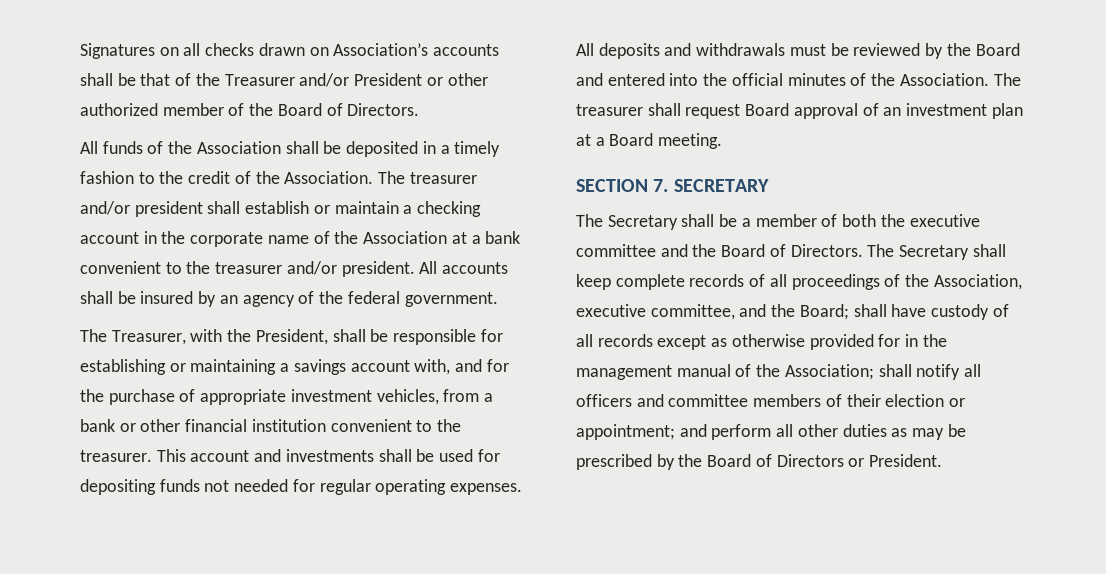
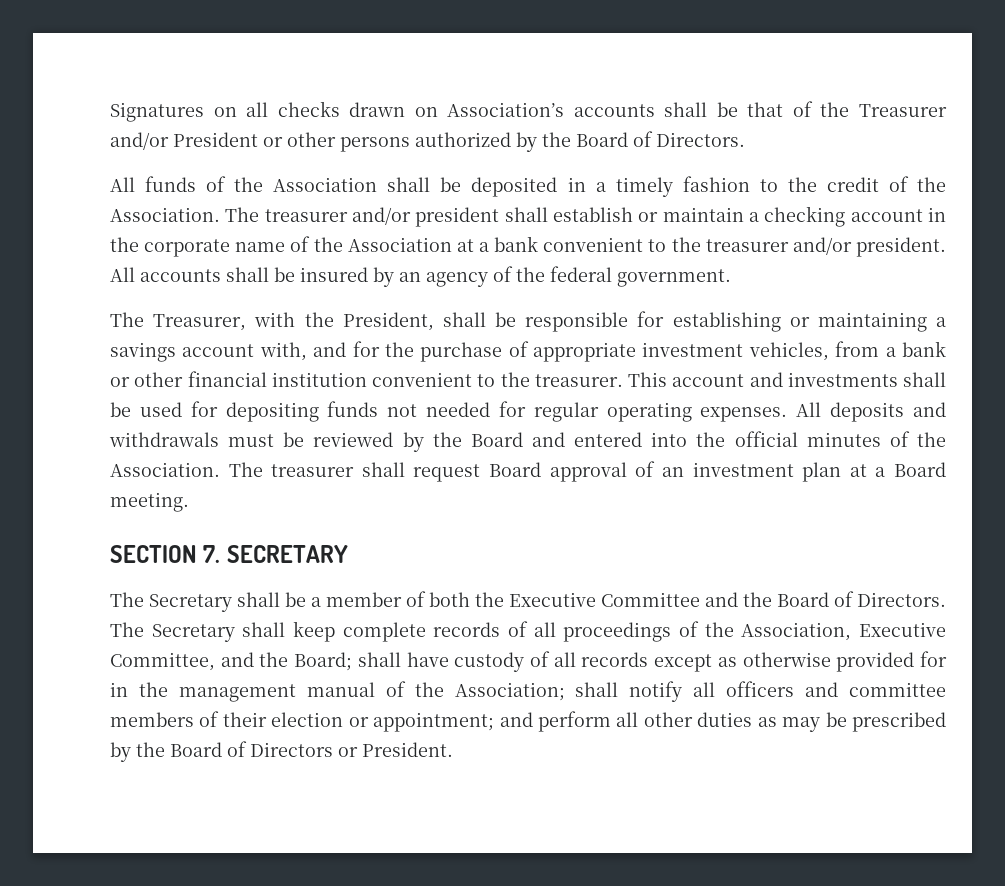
- Signatures on all checks drawn on Association’s accounts shall be that of the Treasurer and/or President or other authorized member of the Board of Directors.
+ Signatures on all checks drawn on Association’s accounts shall be that of the Treasurer and/or President or other persons authorized by the Board of Directors.
- The Secretary shall be a member of both the executive committee and the Board of Directors.
+ The Secretary shall be a member of both the Executive Committee and the Board of Directors.
- The Secretary shall keep complete records of all proceedings of the Association, executive committee, and the Board;
+ The Secretary shall keep complete records of all proceedings of the Association, Executive Committee, and the Board;

